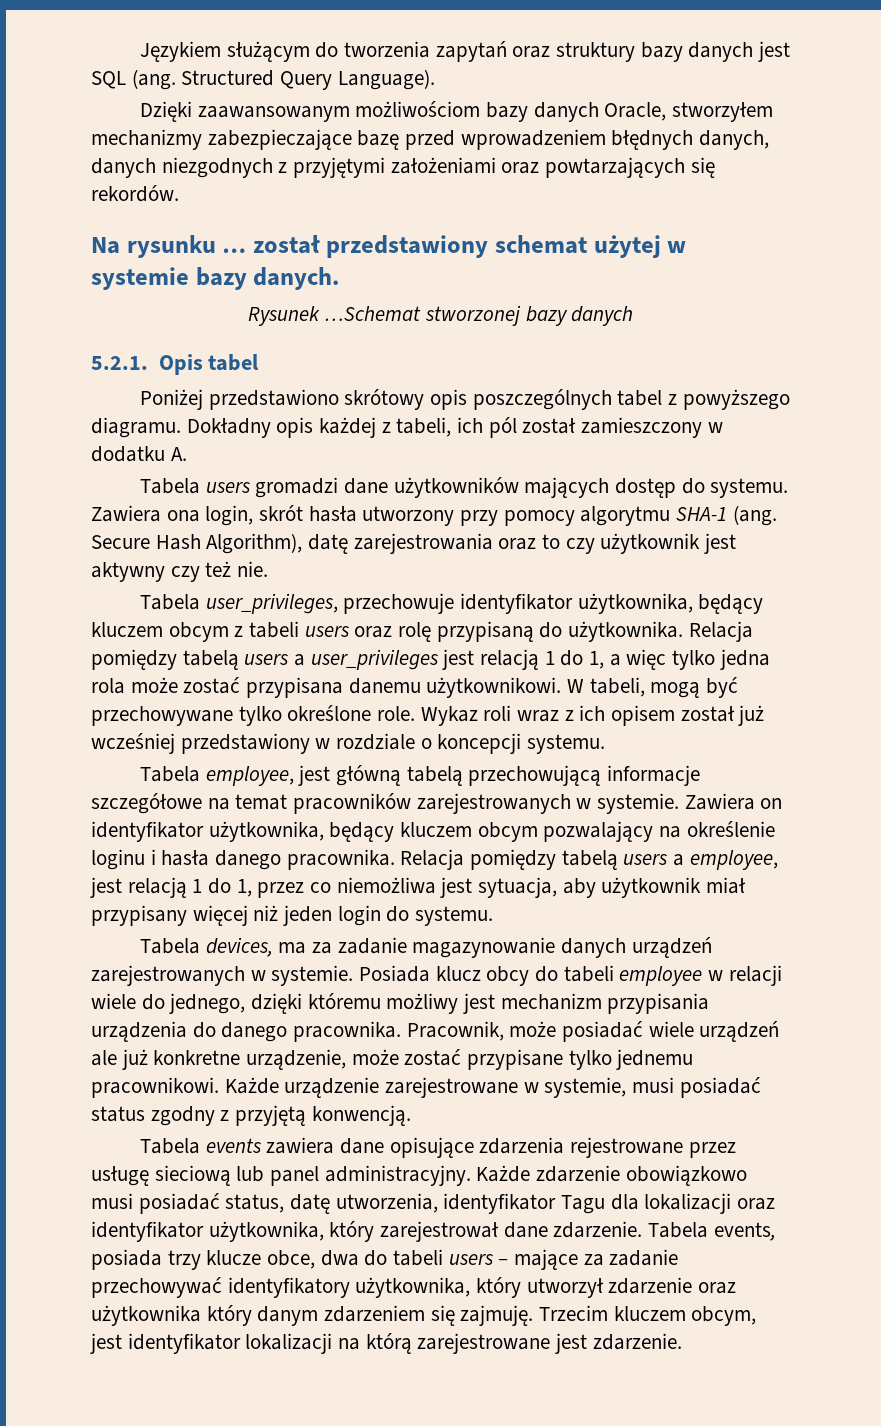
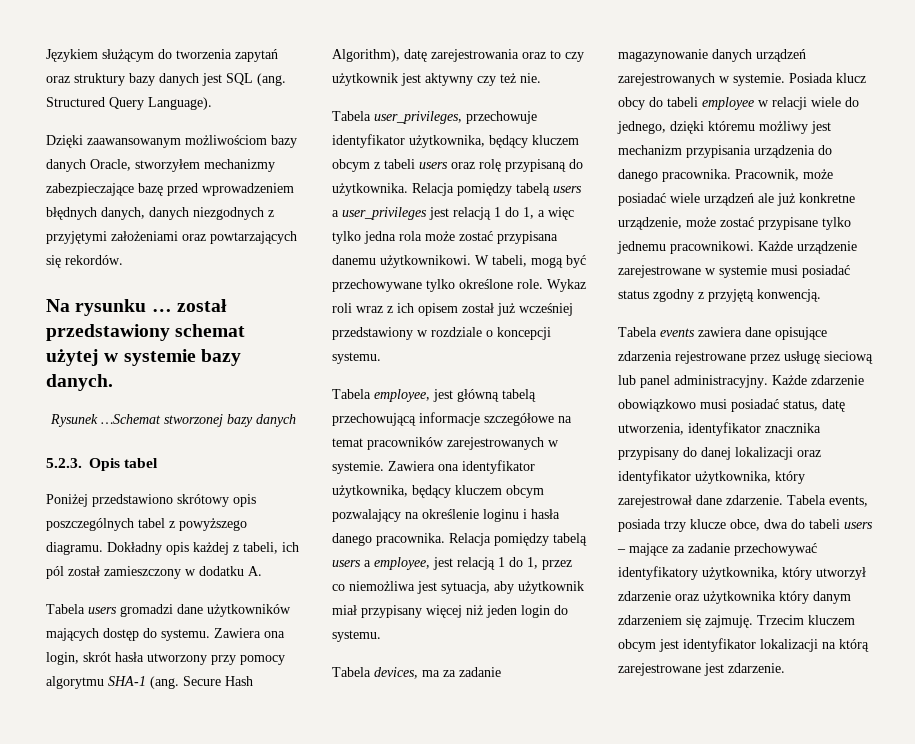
- 5.2.1. Opis tabel
+ 5.2.3. Opis tabel
- Zawiera on identyfikator użytkownika, będący kluczem obcym pozwalający na określenie loginu i hasła danego pracownika.
+ Zawiera ona identyfikator użytkownika, będący kluczem obcym pozwalający na określenie loginu i hasła danego pracownika.
- Każde urządzenie zarejestrowane w systemie, musi posiadać status zgodny z przyjętą konwencją.
+ Każde urządzenie zarejestrowane w systemie musi posiadać status zgodny z przyjętą konwencją.
- Każde zdarzenie obowiązkowo musi posiadać status, datę utworzenia, identyfikator Tagu dla lokalizacji oraz identyfikator użytkownika, który zarejestrował dane zdarzenie.
+ Każde zdarzenie obowiązkowo musi posiadać status, datę utworzenia, identyfikator znacznika przypisany do danej lokalizacji oraz identyfikator użytkownika, który zarejestrował dane zdarzenie.
- Trzecim kluczem obcym, jest identyfikator lokalizacji na którą zarejestrowane jest zdarzenie.
+ Trzecim kluczem obcym jest identyfikator lokalizacji na którą zarejestrowane jest zdarzenie.

